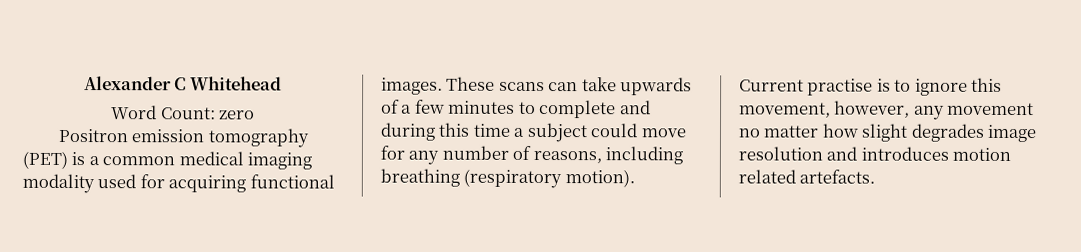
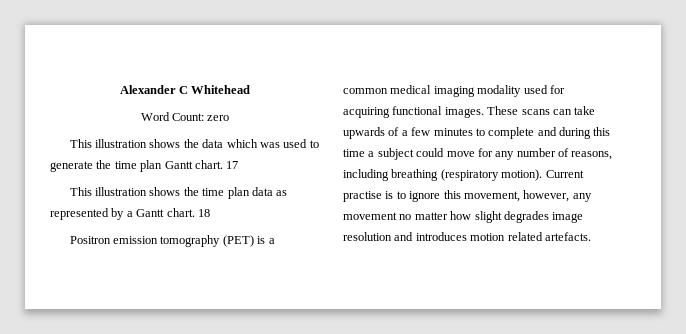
+ This illustration shows the data which was used to generate the time plan Gantt chart. 17
+ This illustration shows the time plan data as represented by a Gantt chart. 18

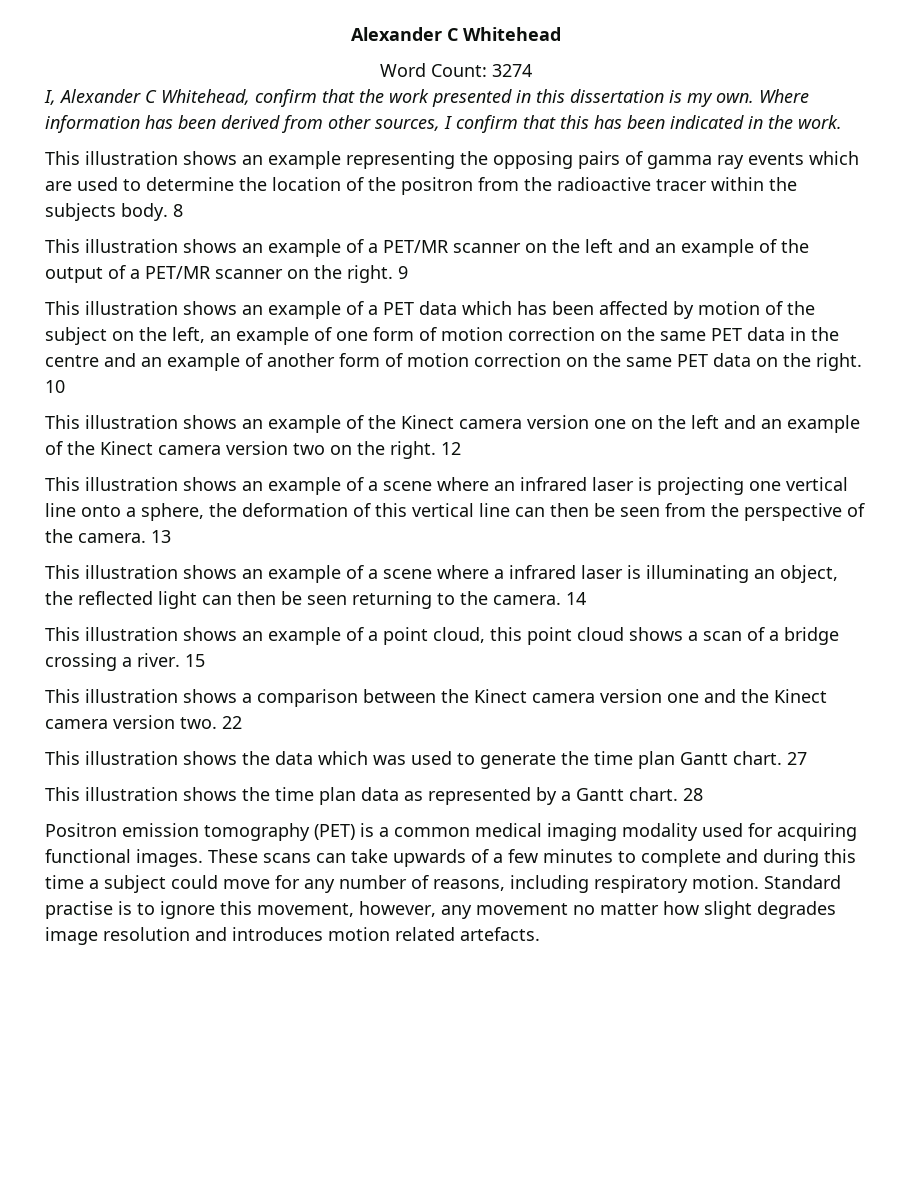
- Word Count: zero
+ Word Count: 3274
+ I, Alexander C Whitehead, confirm that the work presented in this dissertation is my own. Where information has been derived from other sources, I confirm that this has been indicated in the work.
+ This illustration shows an example representing the opposing pairs of gamma ray events which are used to determine the location of the positron from the radioactive tracer within the subjects body. 8
+ This illustration shows an example of a PET/MR scanner on the left and an example of the output of a PET/MR scanner on the right. 9
+ This illustration shows an example of a PET data which has been affected by motion of the subject on the left, an example of one form of motion correction on the same PET data in the centre and an example of another form of motion correction on the same PET data on the right. 10
+ This illustration shows an example of the Kinect camera version one on the left and an example of the Kinect camera version two on the right. 12
+ This illustration shows an example of a scene where an infrared laser is projecting one vertical line onto a sphere, the deformation of this vertical line can then be seen from the perspective of the camera. 13
+ This illustration shows an example of a scene where a infrared laser is illuminating an object, the reflected light can then be seen returning to the camera. 14
+ This illustration shows an example of a point cloud, this point cloud shows a scan of a bridge crossing a river. 15
+ This illustration shows a comparison between the Kinect camera version one and the Kinect camera version two. 22
- 17
+ 27
- 18
+ 28
- These scans can take upwards of a few minutes to complete and during this time a subject could move for any number of reasons, including breathing (respiratory motion). Current practise is to ignore this movement, however, any movement no matter how slight degrades image resolution and introduces motion related artefacts.
+ These scans can take upwards of a few minutes to complete and during this time a subject could move for any number of reasons, including respiratory motion. Standard practise is to ignore this movement, however, any movement no matter how slight degrades image resolution and introduces motion related artefacts.

